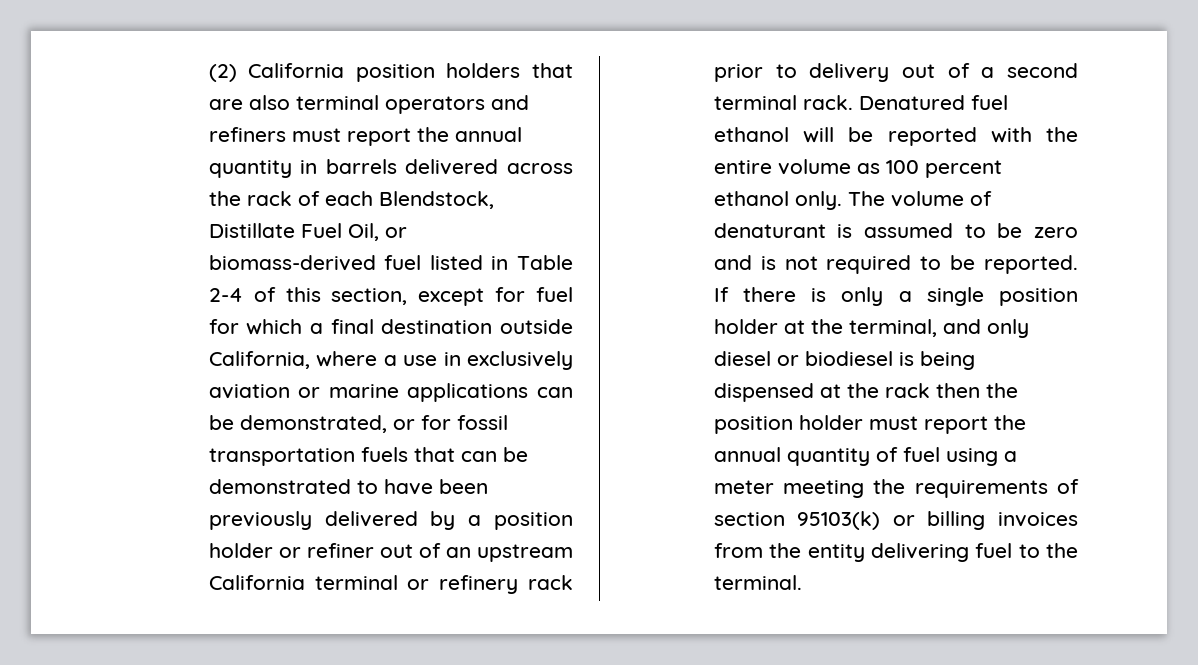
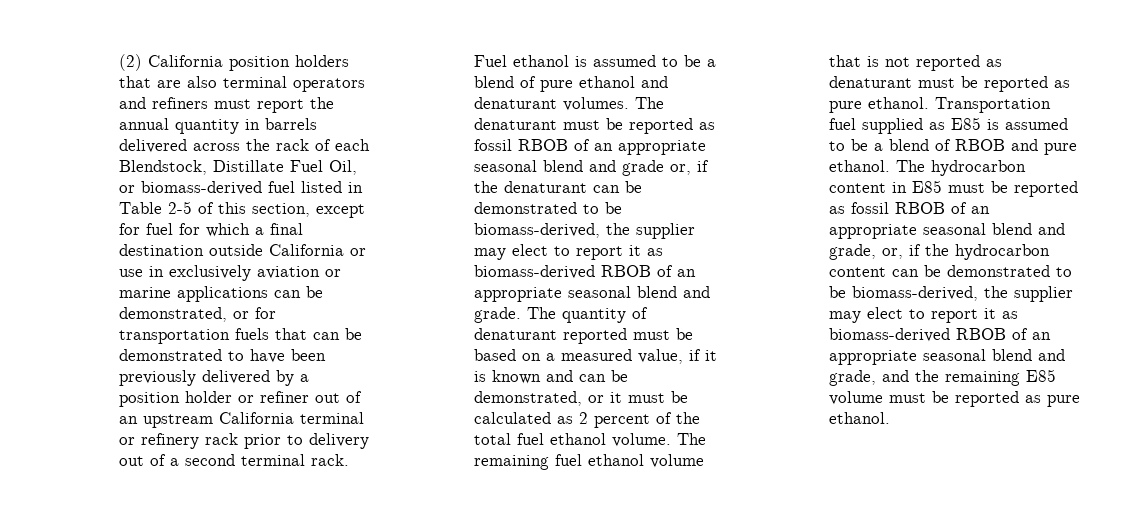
- (2) California position holders that are also terminal operators and refiners must report the annual quantity in barrels delivered across the rack of each Blendstock, Distillate Fuel Oil, or biomass-derived fuel listed in Table 2-4 of this section, except for fuel for which a final destination outside California, where a use in exclusively aviation or marine applications can be demonstrated, or for fossil transportation fuels that can be demonstrated to have been previously delivered by a position holder or refiner out of an upstream California terminal or refinery rack prior to delivery out of a second terminal rack.
+ (2) California position holders that are also terminal operators and refiners must report the annual quantity in barrels delivered across the rack of each Blendstock, Distillate Fuel Oil, or biomass-derived fuel listed in Table 2-5 of this section, except for fuel for which a final destination outside California or use in exclusively aviation or marine applications can be demonstrated, or for transportation fuels that can be demonstrated to have been previously delivered by a position holder or refiner out of an upstream California terminal or refinery rack prior to delivery out of a second terminal rack.
- Denatured fuel ethanol will be reported with the entire volume as 100 percent ethanol only. The volume of denaturant is assumed to be zero and is not required to be reported. If there is only a single position holder at the terminal, and only diesel or biodiesel is being dispensed at the rack then the position holder must report the annual quantity of fuel using a meter meeting the requirements of section 95103(k) or billing invoices from the entity delivering fuel to the terminal.
+ Fuel ethanol is assumed to be a blend of pure ethanol and denaturant volumes. The denaturant must be reported as fossil RBOB of an appropriate seasonal blend and grade or, if the denaturant can be demonstrated to be biomass-derived, the supplier may elect to report it as biomass-derived RBOB of an appropriate seasonal blend and grade. The quantity of denaturant reported must be based on a measured value, if it is known and can be demonstrated, or it must be calculated as 2 percent of the total fuel ethanol volume. The remaining fuel ethanol volume that is not reported as denaturant must be reported as pure ethanol. Transportation fuel supplied as E85 is assumed to be a blend of RBOB and pure ethanol. The hydrocarbon content in E85 must be reported as fossil RBOB of an appropriate seasonal blend and grade, or, if the hydrocarbon content can be demonstrated to be biomass-derived, the supplier may elect to report it as biomass-derived RBOB of an appropriate seasonal blend and grade, and the remaining E85 volume must be reported as pure ethanol.

